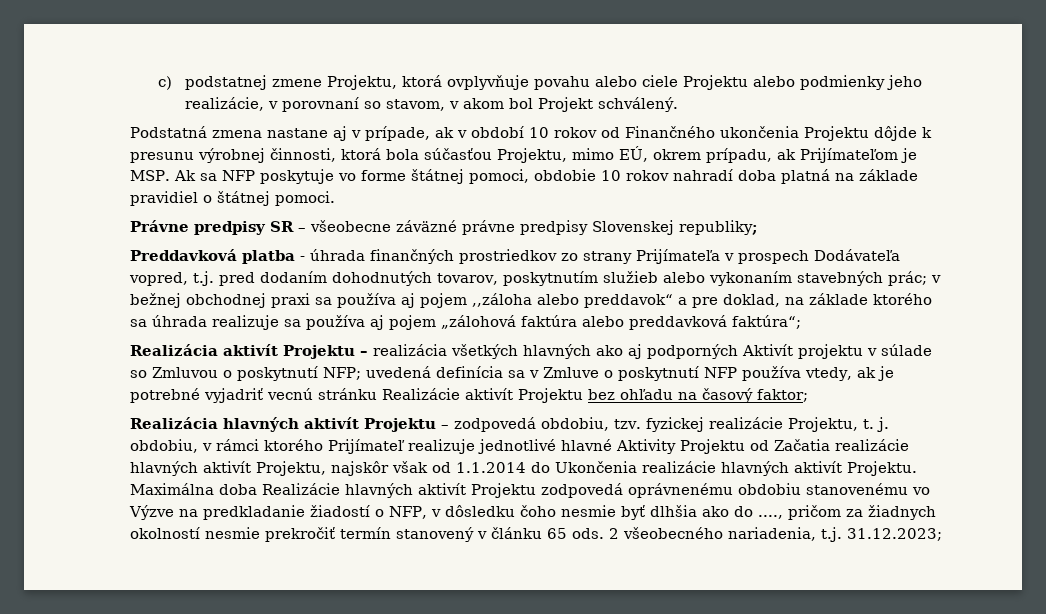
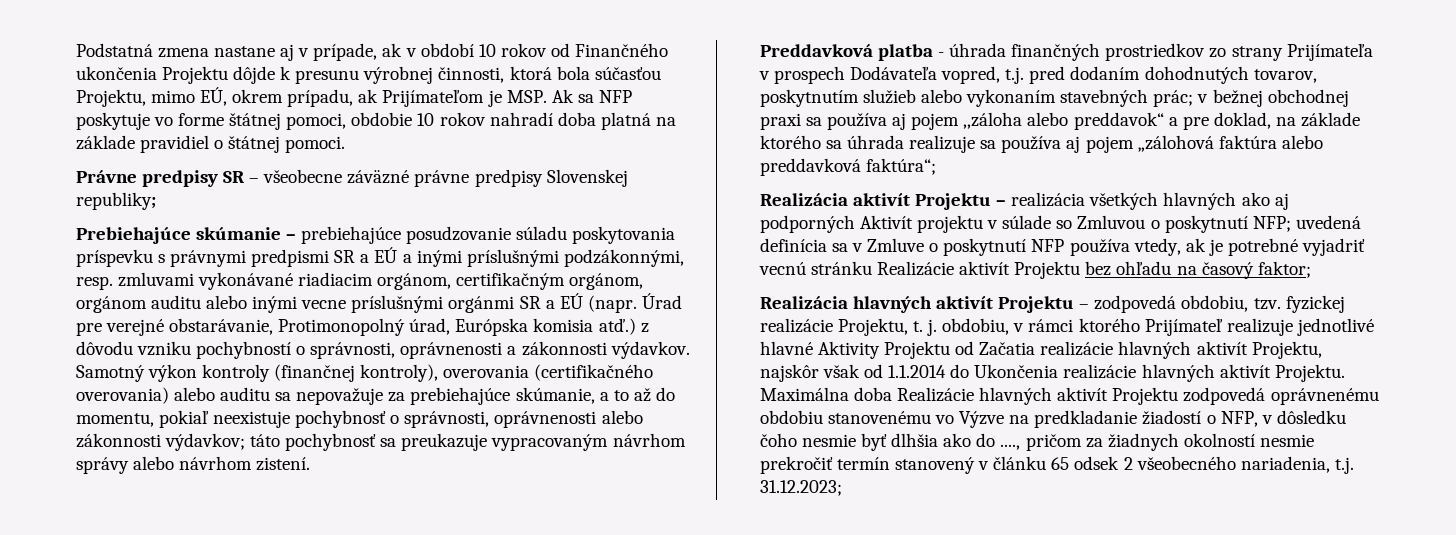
- c) podstatnej zmene Projektu, ktorá ovplyvňuje povahu alebo ciele Projektu alebo podmienky jeho realizácie, v porovnaní so stavom, v akom bol Projekt schválený.
+ Prebiehajúce skúmanie – prebiehajúce posudzovanie súladu poskytovania príspevku s právnymi predpismi SR a EÚ a inými príslušnými podzákonnými, resp. zmluvami vykonávané riadiacim orgánom, certifikačným orgánom, orgánom auditu alebo inými vecne príslušnými orgánmi SR a EÚ (napr. Úrad pre verejné obstarávanie, Protimonopolný úrad, Európska komisia atď.) z dôvodu vzniku pochybností o správnosti, oprávnenosti a zákonnosti výdavkov. Samotný výkon kontroly (finančnej kontroly), overovania (certifikačného overovania) alebo auditu sa nepovažuje za prebiehajúce skúmanie, a to až do momentu, pokiaľ neexistuje pochybnosť o správnosti, oprávnenosti alebo zákonnosti výdavkov; táto pochybnosť sa preukazuje vypracovaným návrhom správy alebo návrhom zistení.
- Maximálna doba Realizácie hlavných aktivít Projektu zodpovedá oprávnenému obdobiu stanovenému vo Výzve na predkladanie žiadostí o NFP, v dôsledku čoho nesmie byť dlhšia ako do ...., pričom za žiadnych okolností nesmie prekročiť termín stanovený v článku 65 ods. 2 všeobecného nariadenia, t.j. 31.12.2023;
+ Maximálna doba Realizácie hlavných aktivít Projektu zodpovedá oprávnenému obdobiu stanovenému vo Výzve na predkladanie žiadostí o NFP, v dôsledku čoho nesmie byť dlhšia ako do ...., pričom za žiadnych okolností nesmie prekročiť termín stanovený v článku 65 odsek 2 všeobecného nariadenia, t.j. 31.12.2023;

